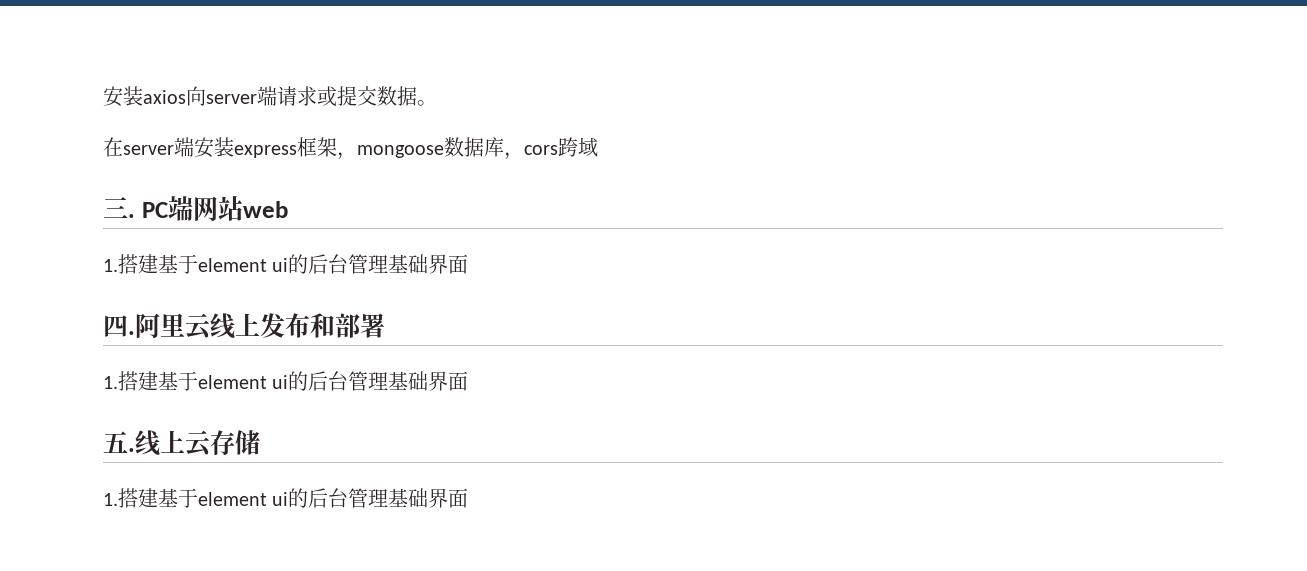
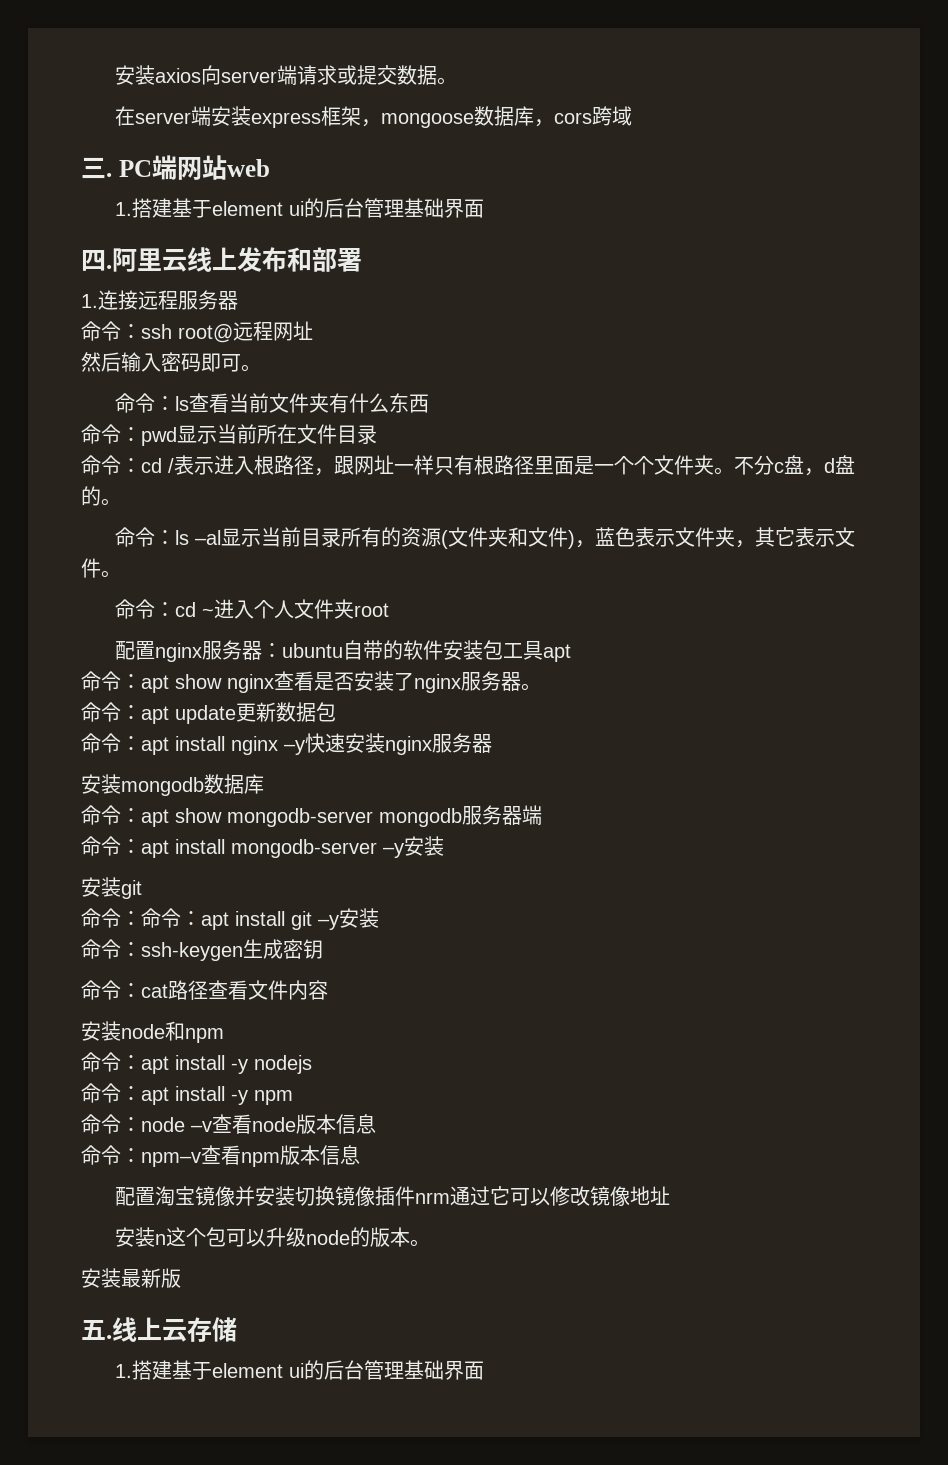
  阿里云线上发布和部署
- 1.搭建基于element ui的后台管理基础界面
+ 1.连接远程服务器
+ 命令：ssh root@远程网址
+ 然后输入密码即可。
+ 命令：ls查看当前文件夹有什么东西
+ 命令：pwd显示当前所在文件目录
+ 命令：cd /表示进入根路径，跟网址一样只有根路径里面是一个个文件夹。不分c盘，d盘的。
+ 命令：ls –al显示当前目录所有的资源(文件夹和文件)，蓝色表示文件夹，其它表示文件。
+ 命令：cd ~进入个人文件夹root
+ 配置nginx服务器：ubuntu自带的软件安装包工具apt
+ 命令：apt show nginx查看是否安装了nginx服务器。
+ 命令：apt update更新数据包
+ 命令：apt install nginx –y快速安装nginx服务器
+ 安装mongodb数据库
+ 命令：apt show mongodb-server mongodb服务器端
+ 命令：apt install mongodb-server –y安装
+ 安装git
+ 命令：命令：apt install git –y安装
+ 命令：ssh-keygen生成密钥
+ 命令：cat路径查看文件内容
+ 安装node和npm
+ 命令：apt install -y nodejs
+ 命令：apt install -y npm
+ 命令：node –v查看node版本信息
+ 命令：npm–v查看npm版本信息
+ 配置淘宝镜像并安装切换镜像插件nrm通过它可以修改镜像地址
+ 安装n这个包可以升级node的版本。
+ 安装最新版

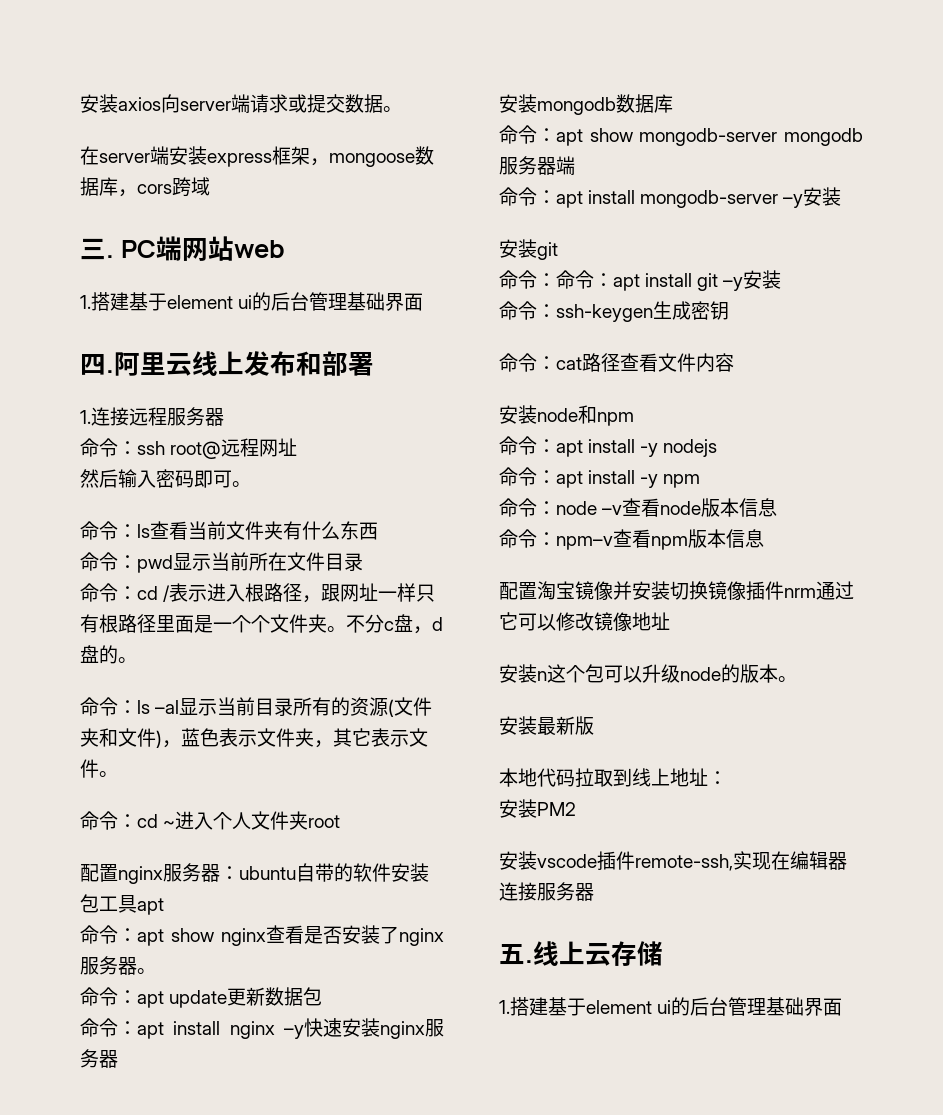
+ 本地代码拉取到线上地址：
+ 安装PM2
+ 安装vscode插件remote-ssh,实现在编辑器连接服务器

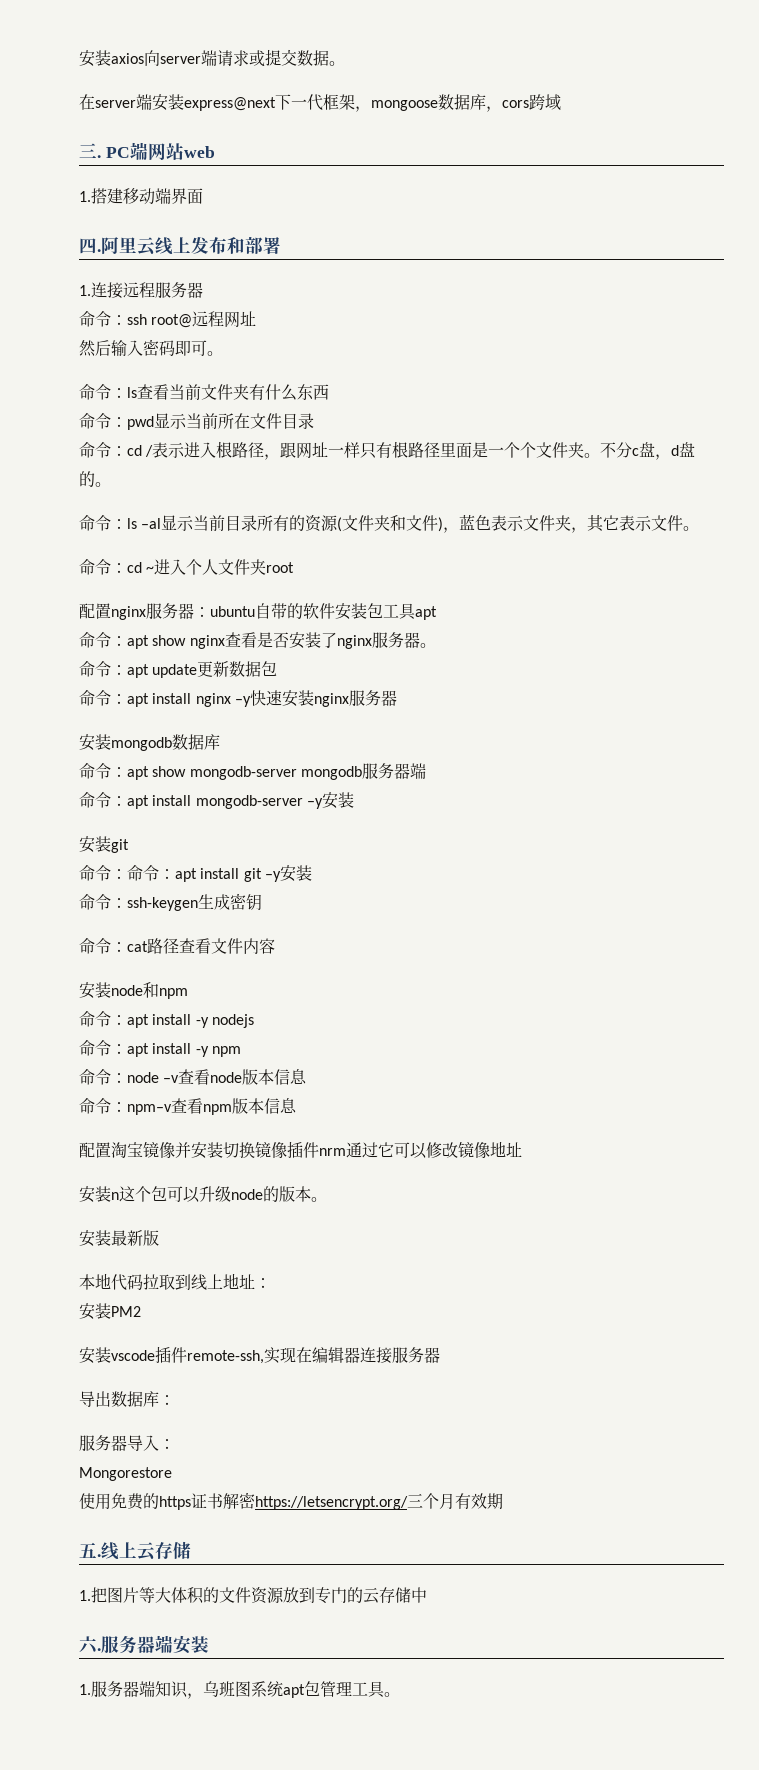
- 在server端安装express框架，mongoose数据库，cors跨域
+ 在server端安装express@next下一代框架，mongoose数据库，cors跨域
  PC端网站web
- 1.搭建基于element ui的后台管理基础界面
+ 1.搭建移动端界面
+ 导出数据库：
+ 服务器导入：
+ Mongorestore
+ 使用免费的https证书解密https://letsencrypt.org/三个月有效期
  线上云存储
- 1.搭建基于element ui的后台管理基础界面
+ 1.把图片等大体积的文件资源放到专门的云存储中
+ 六.服务器端安装
+ 1.服务器端知识，乌班图系统apt包管理工具。

